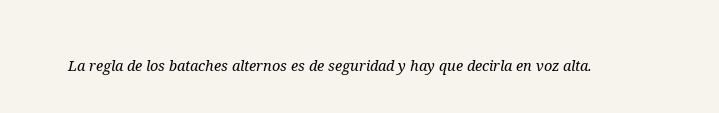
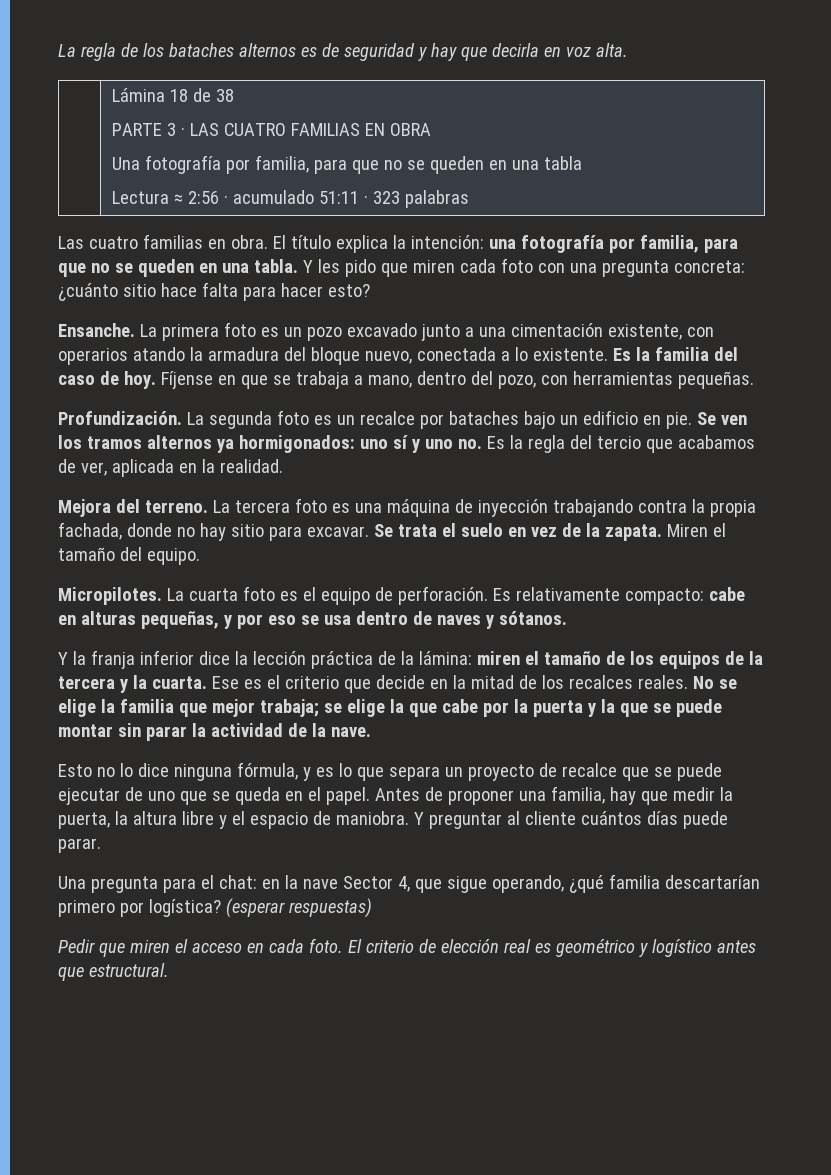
+ | Lámina 18 de 38
+ PARTE 3 · LAS CUATRO FAMILIAS EN OBRA
+ Una fotografía por familia, para que no se queden en una tabla
+ Lectura ≈ 2:56 · acumulado 51:11 · 323 palabras
+ Las cuatro familias en obra. El título explica la intención: una fotografía por familia, para que no se queden en una tabla. Y les pido que miren cada foto con una pregunta concreta: ¿cuánto sitio hace falta para hacer esto?
+ Ensanche. La primera foto es un pozo excavado junto a una cimentación existente, con operarios atando la armadura del bloque nuevo, conectada a lo existente. Es la familia del caso de hoy. Fíjense en que se trabaja a mano, dentro del pozo, con herramientas pequeñas.
+ Profundización. La segunda foto es un recalce por bataches bajo un edificio en pie. Se ven los tramos alternos ya hormigonados: uno sí y uno no. Es la regla del tercio que acabamos de ver, aplicada en la realidad.
+ Mejora del terreno. La tercera foto es una máquina de inyección trabajando contra la propia fachada, donde no hay sitio para excavar. Se trata el suelo en vez de la zapata. Miren el tamaño del equipo.
+ Micropilotes. La cuarta foto es el equipo de perforación. Es relativamente compacto: cabe en alturas pequeñas, y por eso se usa dentro de naves y sótanos.
+ Y la franja inferior dice la lección práctica de la lámina: miren el tamaño de los equipos de la tercera y la cuarta. Ese es el criterio que decide en la mitad de los recalces reales. No se elige la familia que mejor trabaja; se elige la que cabe por la puerta y la que se puede montar sin parar la actividad de la nave.
+ Esto no lo dice ninguna fórmula, y es lo que separa un proyecto de recalce que se puede ejecutar de uno que se queda en el papel. Antes de proponer una familia, hay que medir la puerta, la altura libre y el espacio de maniobra. Y preguntar al cliente cuántos días puede parar.
+ Una pregunta para el chat: en la nave Sector 4, que sigue operando, ¿qué familia descartarían primero por logística? (esperar respuestas)
+ Pedir que miren el acceso en cada foto. El criterio de elección real es geométrico y logístico antes que estructural.

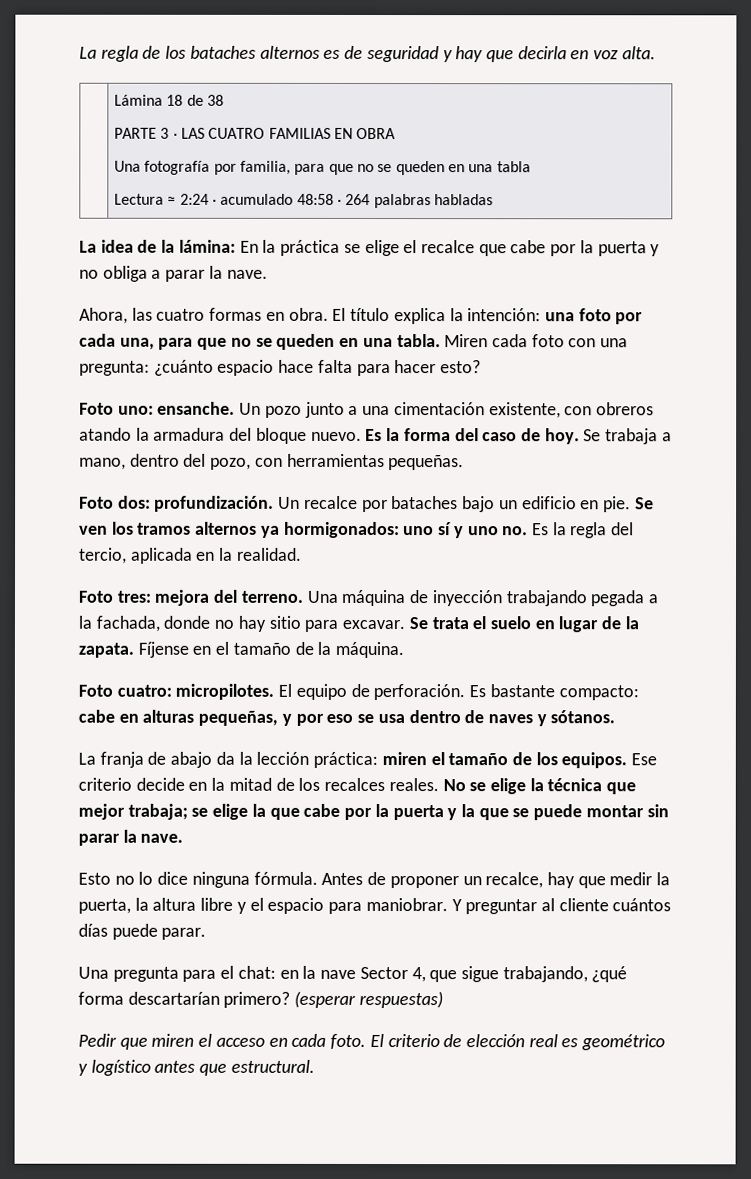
  | Lámina 18 de 38
  PARTE 3 · LAS CUATRO FAMILIAS EN OBRA
  Una fotografía por familia, para que no se queden en una tabla
- Lectura ≈ 2:56 · acumulado 51:11 · 323 palabras
- Las cuatro familias en obra.
+ Lectura ≈ 2:24 · acumulado 48:58 · 264 palabras habladas
+ La idea de la lámina: En la práctica se elige el recalce que cabe por la puerta y no obliga a parar la nave.
+ Ahora, las cuatro formas en obra.
- El título explica la intención: una fotografía por familia, para que no se queden en una tabla.
+ El título explica la intención: una foto por cada una, para que no se queden en una tabla.
- Y les pido que miren cada foto con una pregunta concreta: ¿cuánto sitio hace falta para hacer esto?
+ Miren cada foto con una pregunta: ¿cuánto espacio hace falta para hacer esto?
- Ensanche. La primera foto es un pozo excavado junto a una cimentación existente, con operarios atando la armadura del bloque nuevo, conectada a lo existente. Es la familia del caso de hoy.
+ Foto uno: ensanche. Un pozo junto a una cimentación existente, con obreros atando la armadura del bloque nuevo. Es la forma del caso de hoy.
- Fíjense en que se trabaja a mano, dentro del pozo, con herramientas pequeñas.
+ Se trabaja a mano, dentro del pozo, con herramientas pequeñas.
- Profundización. La segunda foto es un recalce por bataches bajo un edificio en pie.
+ Foto dos: profundización. Un recalce por bataches bajo un edificio en pie.
- Se ven los tramos alternos ya hormigonados: uno sí y uno no. Es la regla del tercio que acabamos de ver, aplicada en la realidad.
+ Se ven los tramos alternos ya hormigonados: uno sí y uno no. Es la regla del tercio, aplicada en la realidad.
- Mejora del terreno. La tercera foto es una máquina de inyección trabajando contra la propia fachada, donde no hay sitio para excavar.
+ Foto tres: mejora del terreno. Una máquina de inyección trabajando pegada a la fachada, donde no hay sitio para excavar.
- Se trata el suelo en vez de la zapata.
+ Se trata el suelo en lugar de la zapata.
- Miren el tamaño del equipo.
- Micropilotes. La cuarta foto es el equipo de perforación.
+ Fíjense en el tamaño de la máquina.
+ Foto cuatro: micropilotes. El equipo de perforación.
- Es relativamente compacto: cabe en alturas pequeñas, y por eso se usa dentro de naves y sótanos.
+ Es bastante compacto: cabe en alturas pequeñas, y por eso se usa dentro de naves y sótanos.
- Y la franja inferior dice la lección práctica de la lámina: miren el tamaño de los equipos de la tercera y la cuarta. Ese es el criterio que decide en la mitad de los recalces reales.
+ La franja de abajo da la lección práctica: miren el tamaño de los equipos. Ese criterio decide en la mitad de los recalces reales.
- No se elige la familia que mejor trabaja; se elige la que cabe por la puerta y la que se puede montar sin parar la actividad de la nave.
+ No se elige la técnica que mejor trabaja; se elige la que cabe por la puerta y la que se puede montar sin parar la nave.
- Esto no lo dice ninguna fórmula, y es lo que separa un proyecto de recalce que se puede ejecutar de uno que se queda en el papel.
+ Esto no lo dice ninguna fórmula.
- Antes de proponer una familia, hay que medir la puerta, la altura libre y el espacio de maniobra.
+ Antes de proponer un recalce, hay que medir la puerta, la altura libre y el espacio para maniobrar.
- Una pregunta para el chat: en la nave Sector 4, que sigue operando, ¿qué familia descartarían primero por logística?
+ Una pregunta para el chat: en la nave Sector 4, que sigue trabajando, ¿qué forma descartarían primero?

